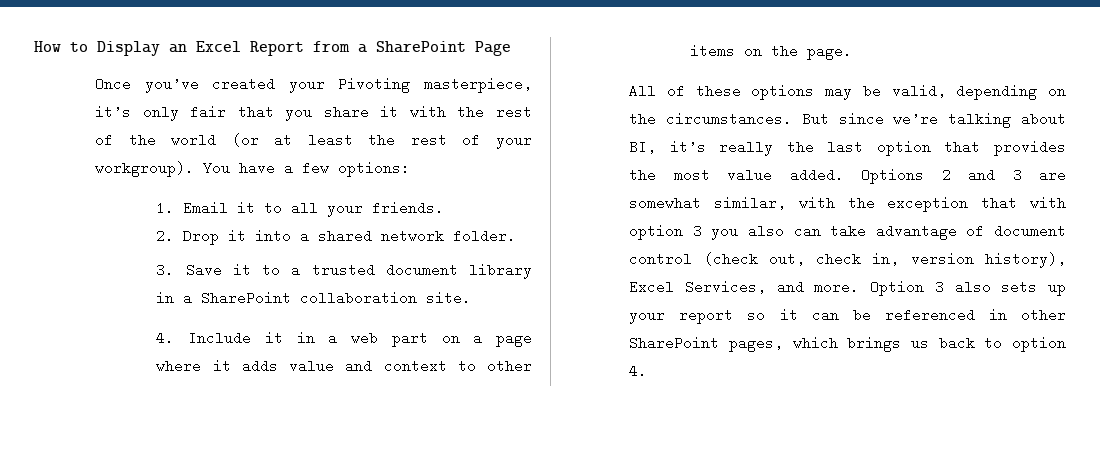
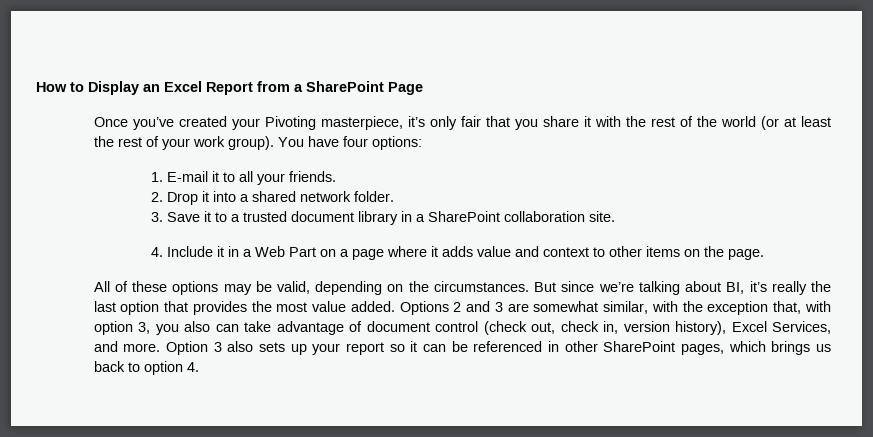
- Once you’ve created your Pivoting masterpiece, it’s only fair that you share it with the rest of the world (or at least the rest of your workgroup). You have a few options:
+ Once you’ve created your Pivoting masterpiece, it’s only fair that you share it with the rest of the world (or at least the rest of your work group). You have four options:
- 1. Email it to all your friends.
+ 1. E-mail it to all your friends.
- 4. Include it in a web part on a page where it adds value and context to other items on the page.
+ 4. Include it in a Web Part on a page where it adds value and context to other items on the page.
- Options 2 and 3 are somewhat similar, with the exception that with option 3 you also can take advantage of document control (check out, check in, version history), Excel Services, and more.
+ Options 2 and 3 are somewhat similar, with the exception that, with option 3, you also can take advantage of document control (check out, check in, version history), Excel Services, and more.

